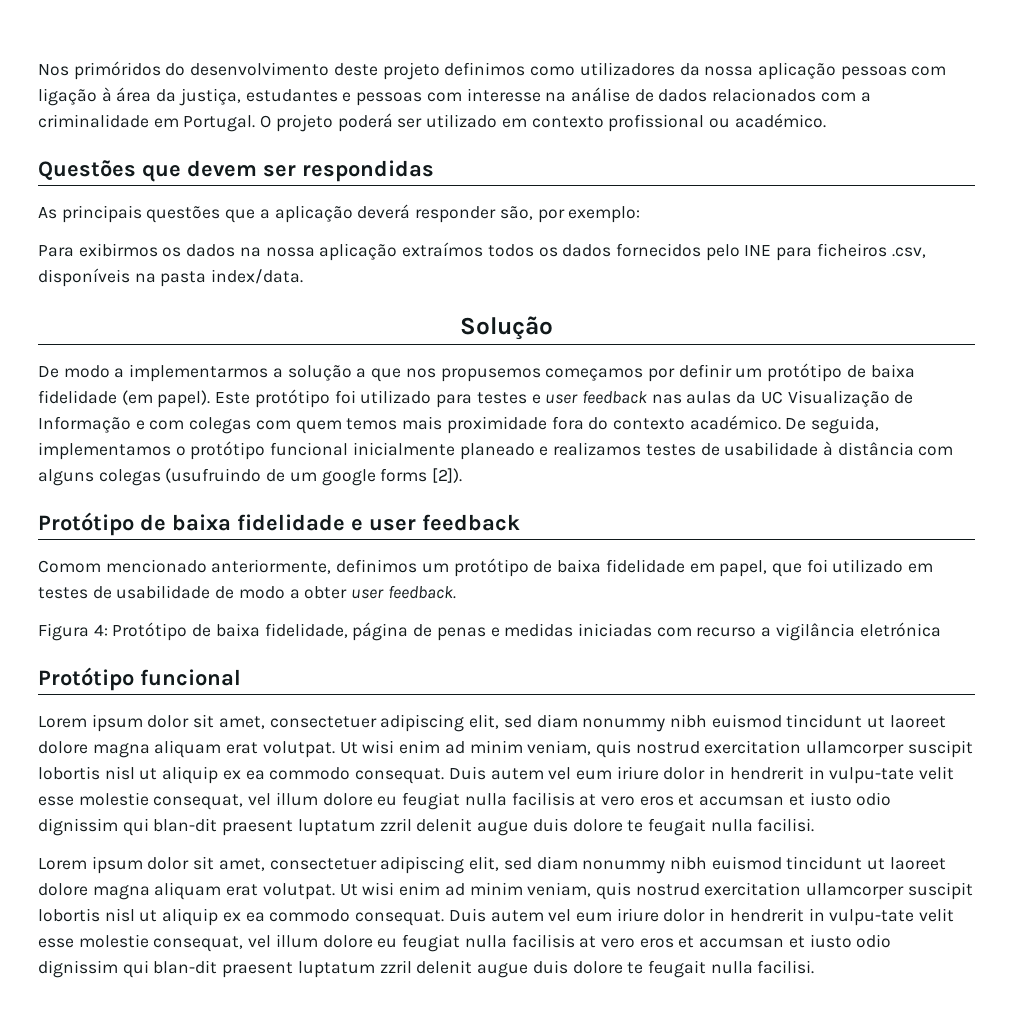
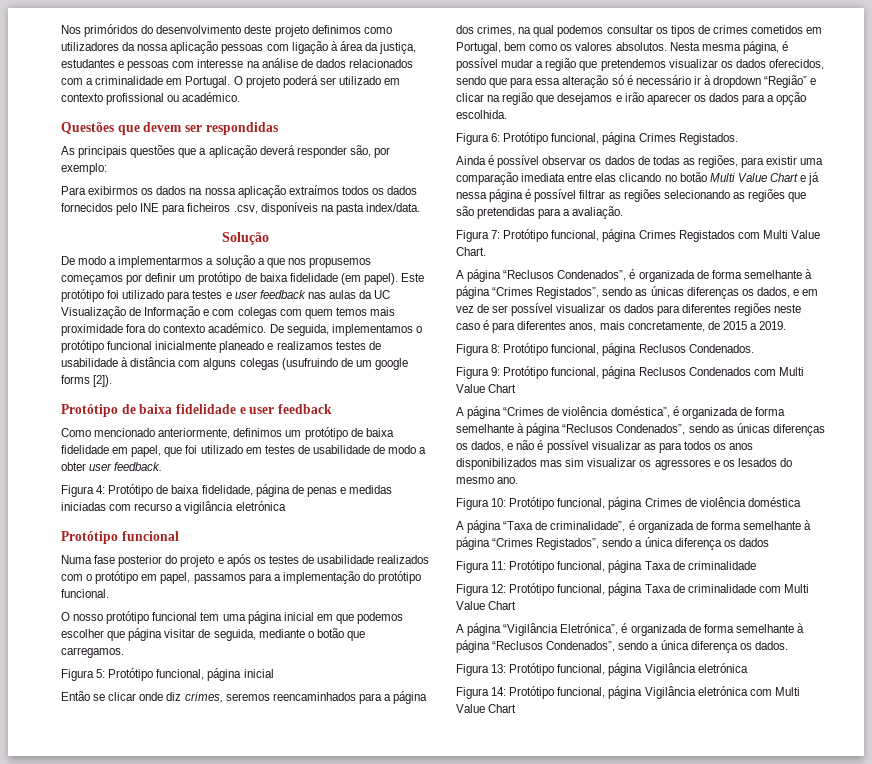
- Comom mencionado anteriormente, definimos um protótipo de baixa fidelidade em papel, que foi utilizado em testes de usabilidade de modo a obter user feedback.
+ Como mencionado anteriormente, definimos um protótipo de baixa fidelidade em papel, que foi utilizado em testes de usabilidade de modo a obter user feedback.
  Protótipo funcional
- Lorem ipsum dolor sit amet, consectetuer adipiscing elit, sed diam nonummy nibh euismod tincidunt ut laoreet dolore magna aliquam erat volutpat. Ut wisi enim ad minim veniam, quis nostrud exercitation ullamcorper suscipit lobortis nisl ut aliquip ex ea commodo consequat. Duis autem vel eum iriure dolor in hendrerit in vulpu-tate velit esse molestie consequat, vel illum dolore eu feugiat nulla facilisis at vero eros et accumsan et iusto odio dignissim qui blan-dit praesent luptatum zzril delenit augue duis dolore te feugait nulla facilisi.
- Lorem ipsum dolor sit amet, consectetuer adipiscing elit, sed diam nonummy nibh euismod tincidunt ut laoreet dolore magna aliquam erat volutpat. Ut wisi enim ad minim veniam, quis nostrud exercitation ullamcorper suscipit lobortis nisl ut aliquip ex ea commodo consequat. Duis autem vel eum iriure dolor in hendrerit in vulpu-tate velit esse molestie consequat, vel illum dolore eu feugiat nulla facilisis at vero eros et accumsan et iusto odio dignissim qui blan-dit praesent luptatum zzril delenit augue duis dolore te feugait nulla facilisi.
+ Numa fase posterior do projeto e após os testes de usabilidade realizados com o protótipo em papel, passamos para a implementação do protótipo funcional.
+ O nosso protótipo funcional tem uma página inicial em que podemos escolher que página visitar de seguida, mediante o botão que carregamos.
+ Figura 5: Protótipo funcional, página inicial
+ Então se clicar onde diz crimes, seremos reencaminhados para a página dos crimes, na qual podemos consultar os tipos de crimes cometidos em Portugal, bem como os valores absolutos. Nesta mesma página, é possível mudar a região que pretendemos visualizar os dados oferecidos, sendo que para essa alteração só é necessário ir à dropdown “Região” e clicar na região que desejamos e irão aparecer os dados para a opção escolhida.
+ Figura 6: Protótipo funcional, página Crimes Registados.
+ Ainda é possível observar os dados de todas as regiões, para existir uma comparação imediata entre elas clicando no botão Multi Value Chart e já nessa página é possível filtrar as regiões selecionando as regiões que são pretendidas para a avaliação.
+ Figura 7: Protótipo funcional, página Crimes Registados com Multi Value Chart.
+ A página “Reclusos Condenados”, é organizada de forma semelhante à página “Crimes Registados”, sendo as únicas diferenças os dados, e em vez de ser possível visualizar os dados para diferentes regiões neste caso é para diferentes anos, mais concretamente, de 2015 a 2019.
+ Figura 8: Protótipo funcional, página Reclusos Condenados.
+ Figura 9: Protótipo funcional, página Reclusos Condenados com Multi Value Chart
+ A página “Crimes de violência doméstica”, é organizada de forma semelhante à página “Reclusos Condenados”, sendo as únicas diferenças os dados, e não é possível visualizar as para todos os anos disponibilizados mas sim visualizar os agressores e os lesados do mesmo ano.
+ Figura 10: Protótipo funcional, página Crimes de violência doméstica
+ A página “Taxa de criminalidade”, é organizada de forma semelhante à página “Crimes Registados”, sendo a única diferença os dados
+ Figura 11: Protótipo funcional, página Taxa de criminalidade
+ Figura 12: Protótipo funcional, página Taxa de criminalidade com Multi Value Chart
+ A página “Vigilância Eletrónica”, é organizada de forma semelhante à página “Reclusos Condenados”, sendo a única diferença os dados.
+ Figura 13: Protótipo funcional, página Vigilância eletrónica
+ Figura 14: Protótipo funcional, página Vigilância eletrónica com Multi Value Chart

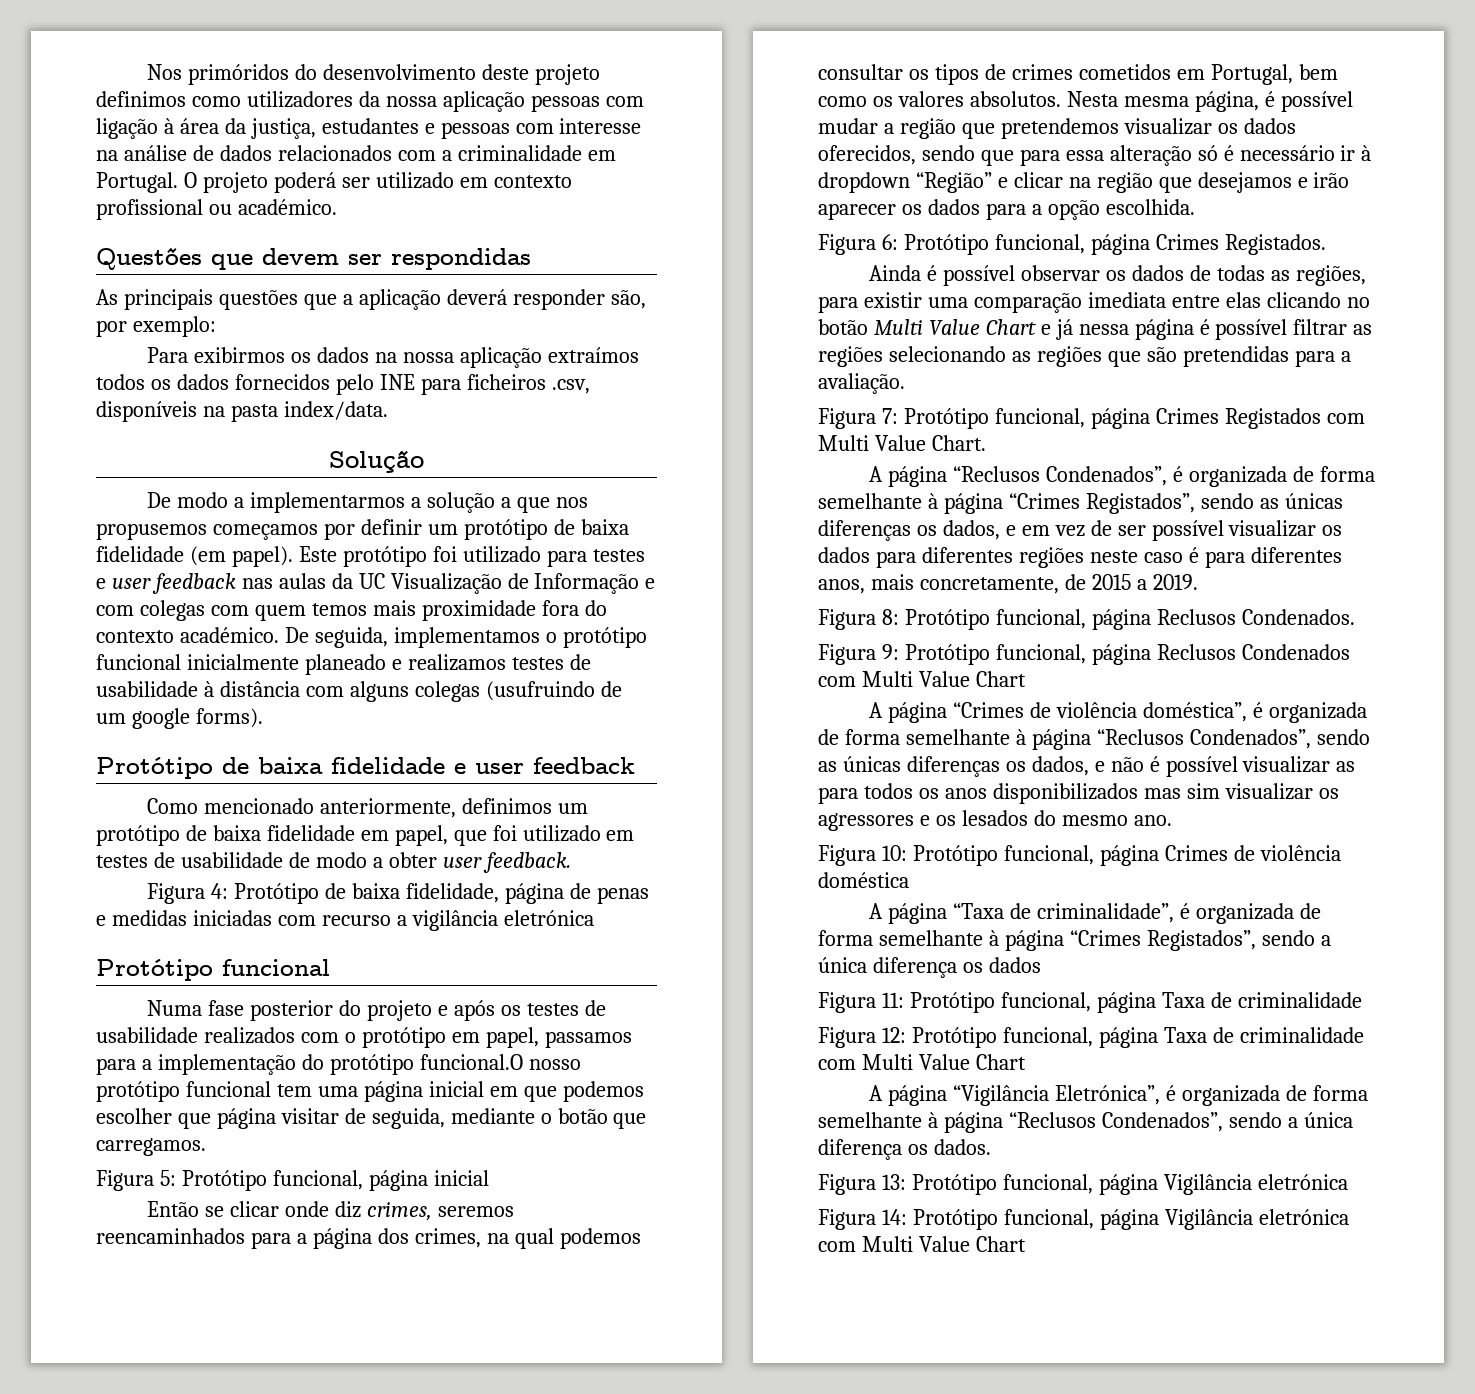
- De seguida, implementamos o protótipo funcional inicialmente planeado e realizamos testes de usabilidade à distância com alguns colegas (usufruindo de um google forms [2]).
+ De seguida, implementamos o protótipo funcional inicialmente planeado e realizamos testes de usabilidade à distância com alguns colegas (usufruindo de um google forms).
- Numa fase posterior do projeto e após os testes de usabilidade realizados com o protótipo em papel, passamos para a implementação do protótipo funcional.
- O nosso protótipo funcional tem uma página inicial em que podemos escolher que página visitar de seguida, mediante o botão que carregamos.
+ Numa fase posterior do projeto e após os testes de usabilidade realizados com o protótipo em papel, passamos para a implementação do protótipo funcional.O nosso protótipo funcional tem uma página inicial em que podemos escolher que página visitar de seguida, mediante o botão que carregamos.

